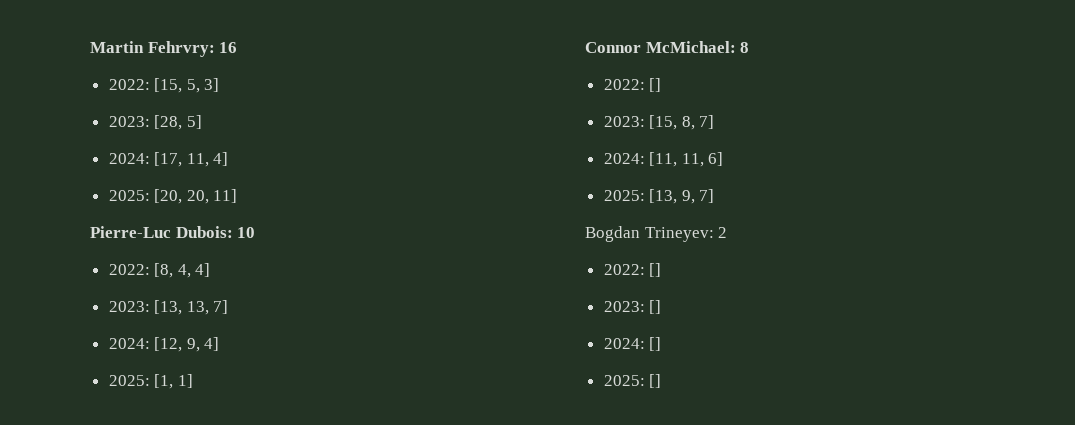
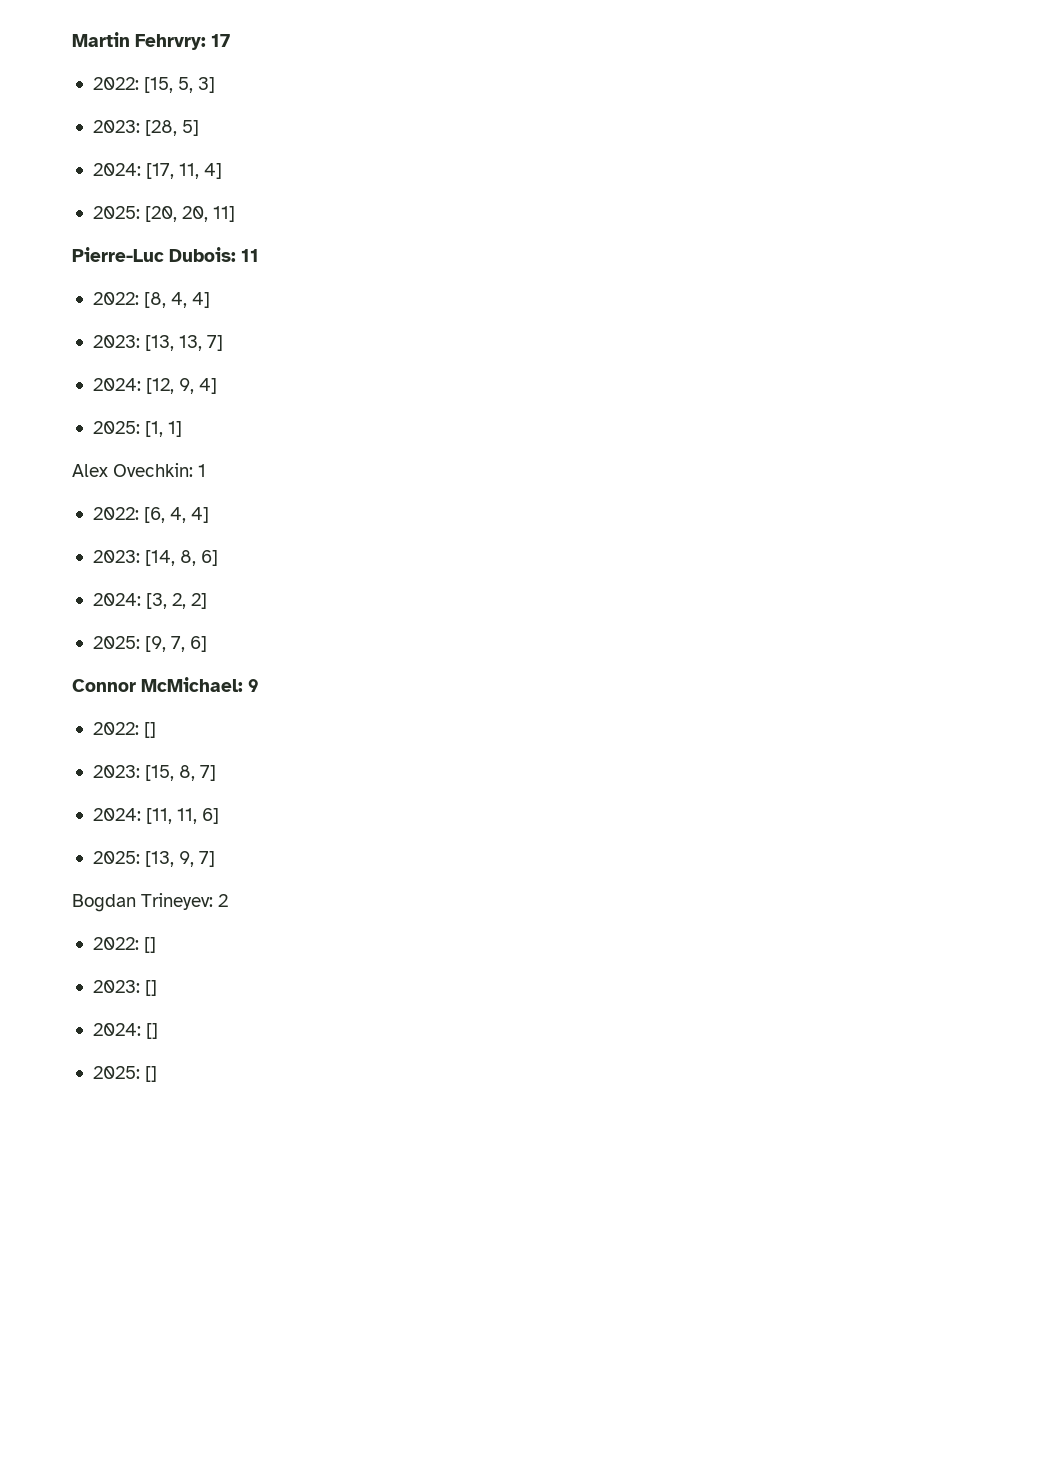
- Martin Fehrvry: 16
+ Martin Fehrvry: 17
- Pierre-Luc Dubois: 10
+ Pierre-Luc Dubois: 11
+ Alex Ovechkin: 1
+ 2022: [6, 4, 4]
+ 2023: [14, 8, 6]
+ 2024: [3, 2, 2]
+ 2025: [9, 7, 6]
- Connor McMichael: 8
+ Connor McMichael: 9

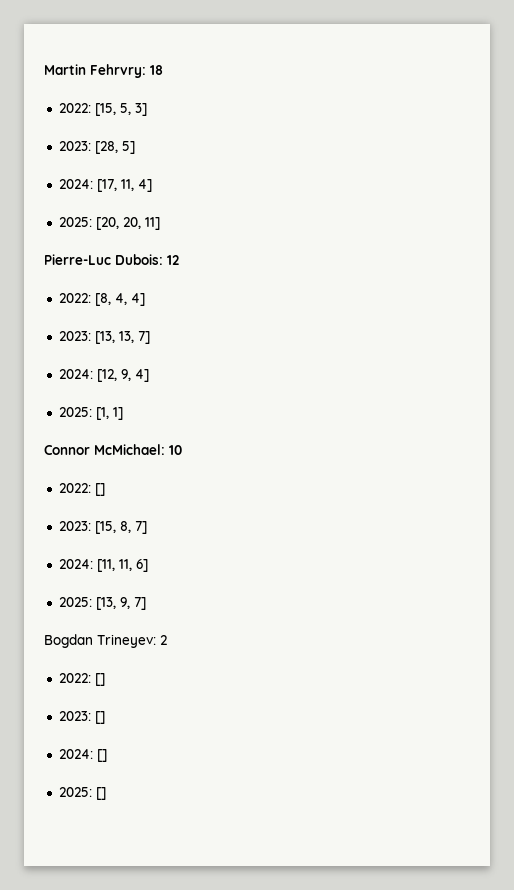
- Martin Fehrvry: 17
+ Martin Fehrvry: 18
- Pierre-Luc Dubois: 11
+ Pierre-Luc Dubois: 12
- Alex Ovechkin: 1
- 2022: [6, 4, 4]
- 2023: [14, 8, 6]
- 2024: [3, 2, 2]
- 2025: [9, 7, 6]
- Connor McMichael: 9
+ Connor McMichael: 10

